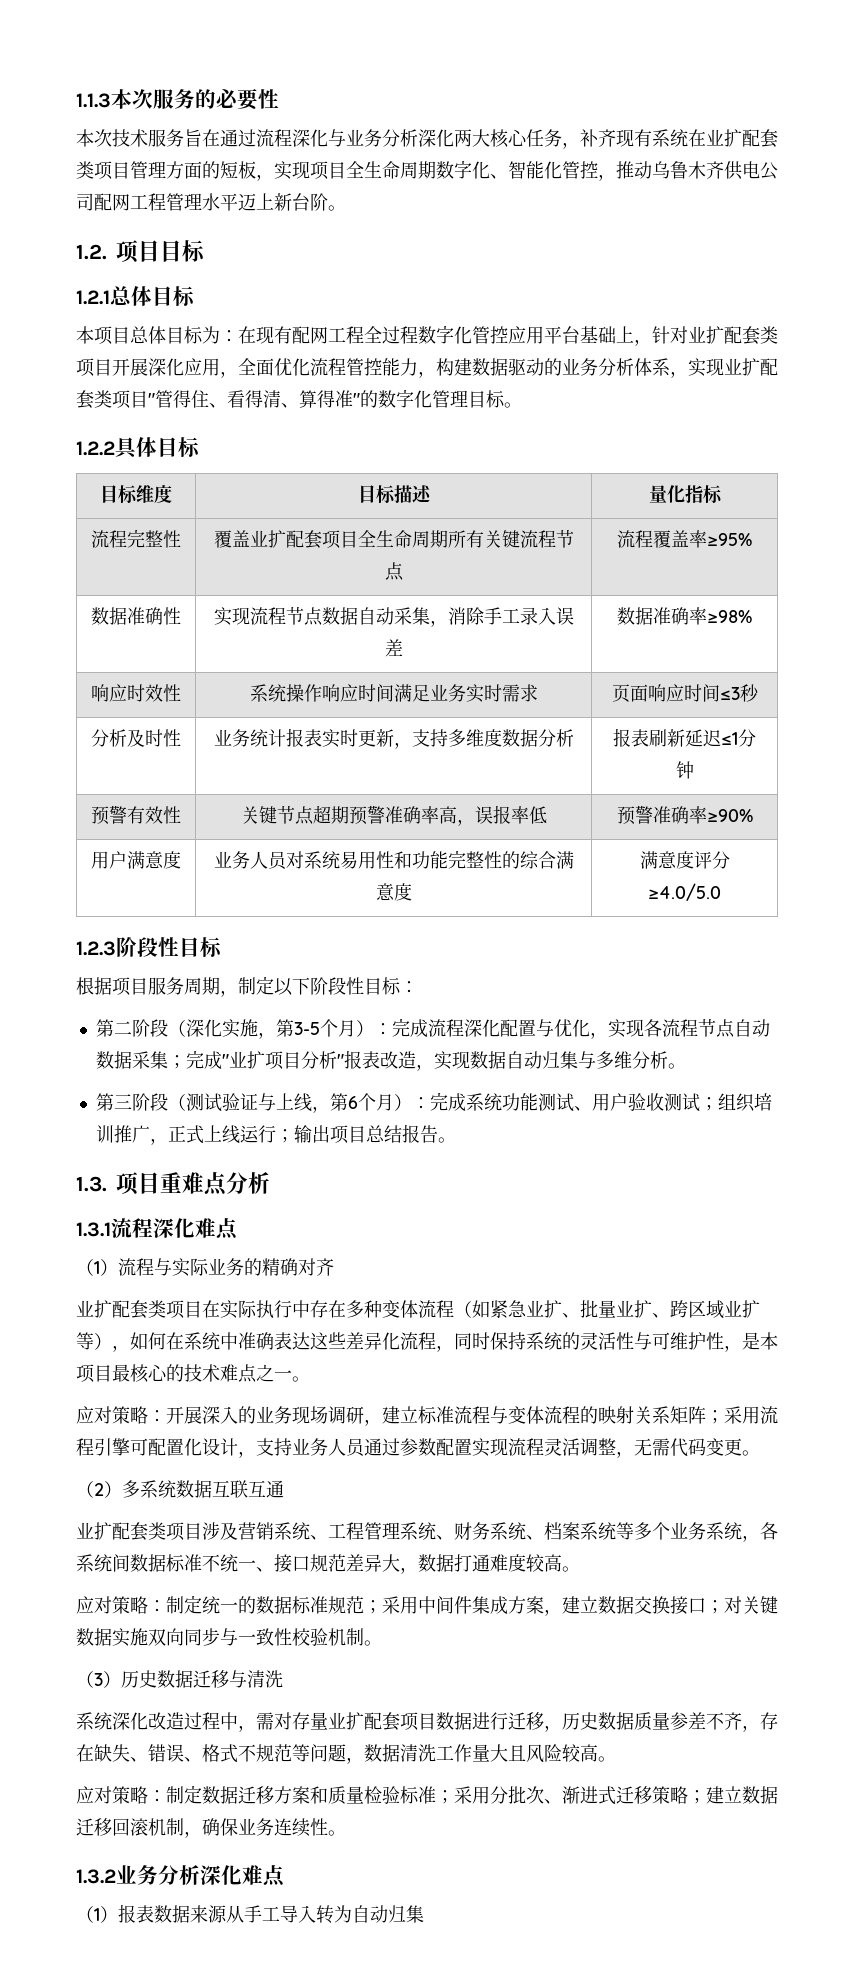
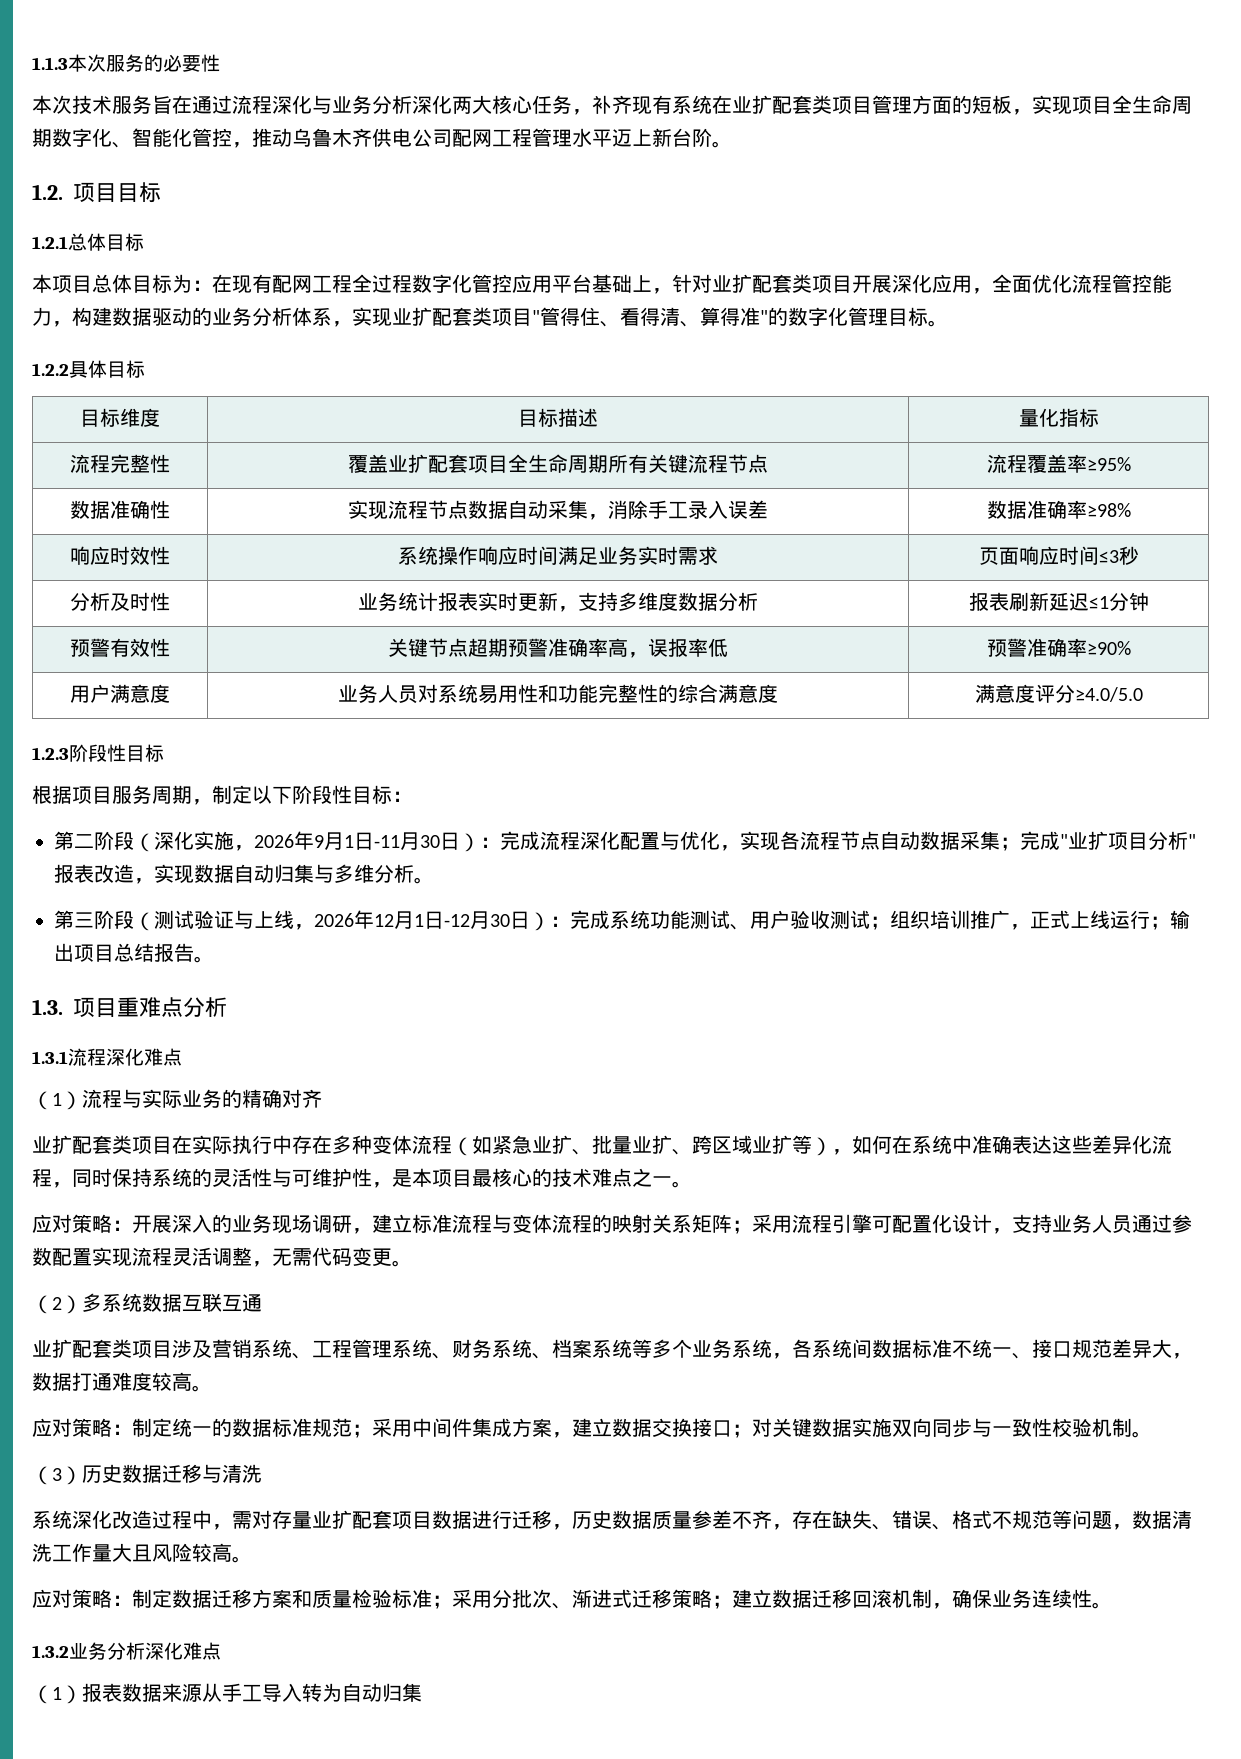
- 第二阶段（深化实施，第3-5个月）：完成流程深化配置与优化，实现各流程节点自动数据采集；完成"业扩项目分析"报表改造，实现数据自动归集与多维分析。
+ 第二阶段（深化实施，2026年9月1日-11月30日）：完成流程深化配置与优化，实现各流程节点自动数据采集；完成"业扩项目分析"报表改造，实现数据自动归集与多维分析。
- 第三阶段（测试验证与上线，第6个月）：完成系统功能测试、用户验收测试；组织培训推广，正式上线运行；输出项目总结报告。
+ 第三阶段（测试验证与上线，2026年12月1日-12月30日）：完成系统功能测试、用户验收测试；组织培训推广，正式上线运行；输出项目总结报告。

